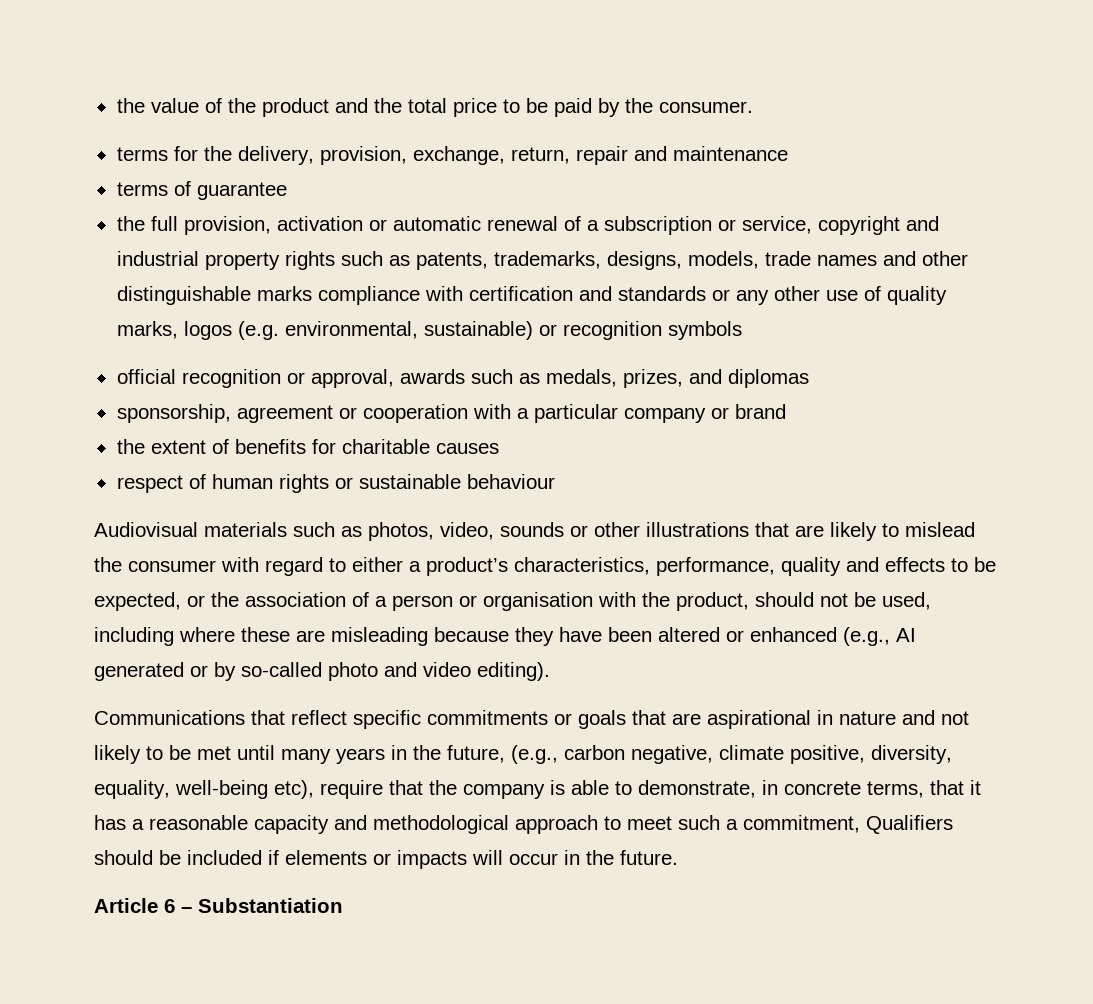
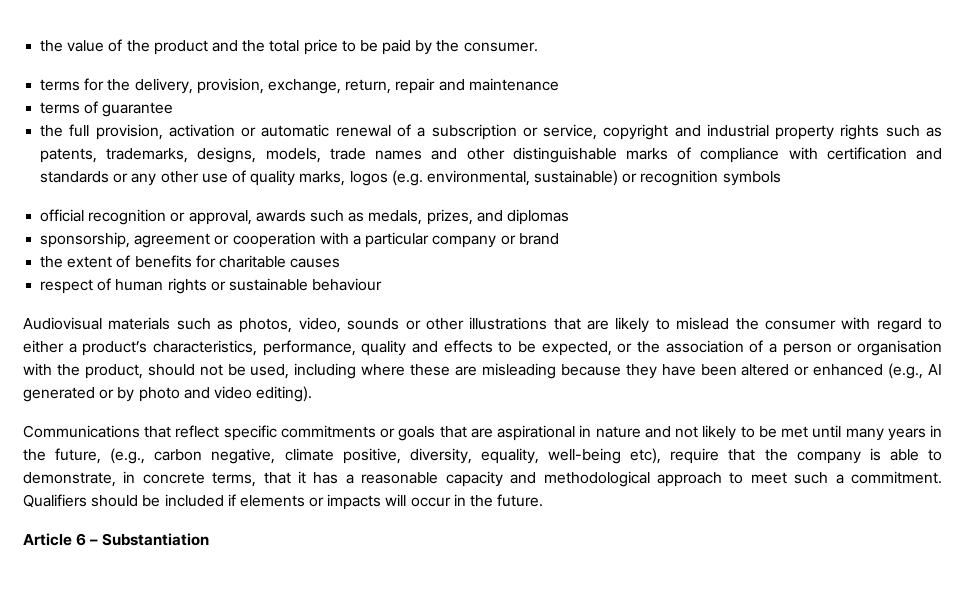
- the full provision, activation or automatic renewal of a subscription or service, copyright and industrial property rights such as patents, trademarks, designs, models, trade names and other distinguishable marks compliance with certification and standards or any other use of quality marks, logos (e.g. environmental, sustainable) or recognition symbols
+ the full provision, activation or automatic renewal of a subscription or service, copyright and industrial property rights such as patents, trademarks, designs, models, trade names and other distinguishable marks of compliance with certification and standards or any other use of quality marks, logos (e.g. environmental, sustainable) or recognition symbols
- Audiovisual materials such as photos, video, sounds or other illustrations that are likely to mislead the consumer with regard to either a product’s characteristics, performance, quality and effects to be expected, or the association of a person or organisation with the product, should not be used, including where these are misleading because they have been altered or enhanced (e.g., AI generated or by so-called photo and video editing).
+ Audiovisual materials such as photos, video, sounds or other illustrations that are likely to mislead the consumer with regard to either a product’s characteristics, performance, quality and effects to be expected, or the association of a person or organisation with the product, should not be used, including where these are misleading because they have been altered or enhanced (e.g., AI generated or by photo and video editing).
- Communications that reflect specific commitments or goals that are aspirational in nature and not likely to be met until many years in the future, (e.g., carbon negative, climate positive, diversity, equality, well-being etc), require that the company is able to demonstrate, in concrete terms, that it has a reasonable capacity and methodological approach to meet such a commitment, Qualifiers should be included if elements or impacts will occur in the future.
+ Communications that reflect specific commitments or goals that are aspirational in nature and not likely to be met until many years in the future, (e.g., carbon negative, climate positive, diversity, equality, well-being etc), require that the company is able to demonstrate, in concrete terms, that it has a reasonable capacity and methodological approach to meet such a commitment. Qualifiers should be included if elements or impacts will occur in the future.

